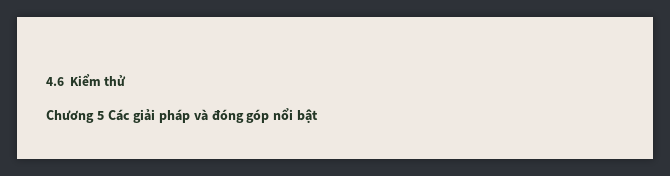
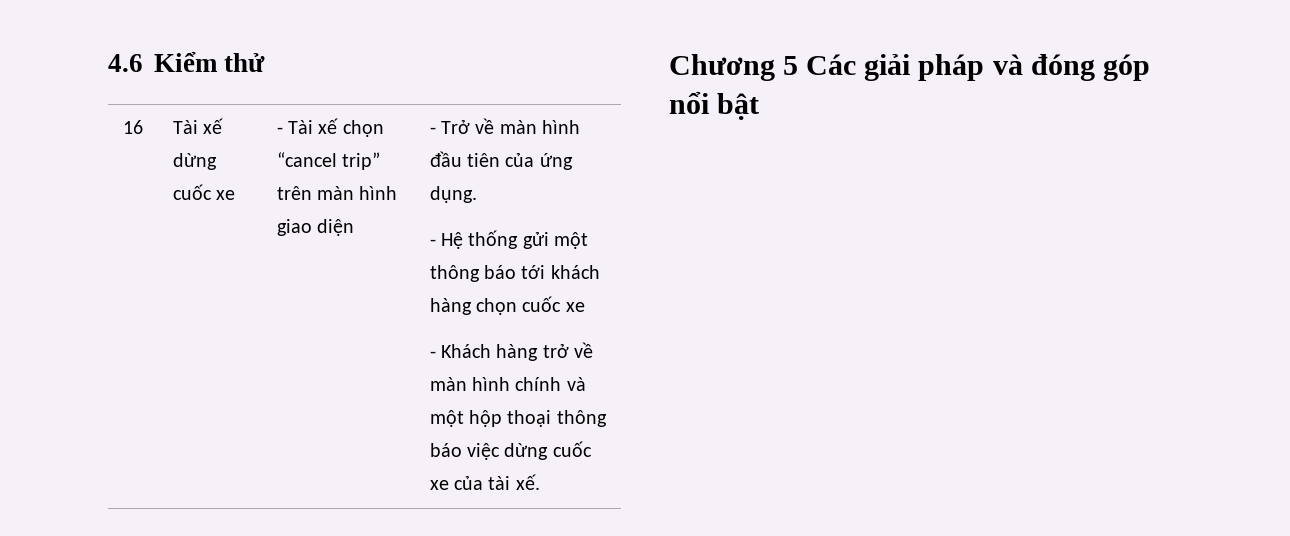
+ 16 | Tài xế dừng cuốc xe | - Tài xế chọn “cancel trip” trên màn hình giao diện | - Trở về màn hình đầu tiên của ứng dụng.
+ - Hệ thống gửi một thông báo tới khách hàng chọn cuốc xe
+ - Khách hàng trở về màn hình chính và một hộp thoại thông báo việc dừng cuốc xe của tài xế.

